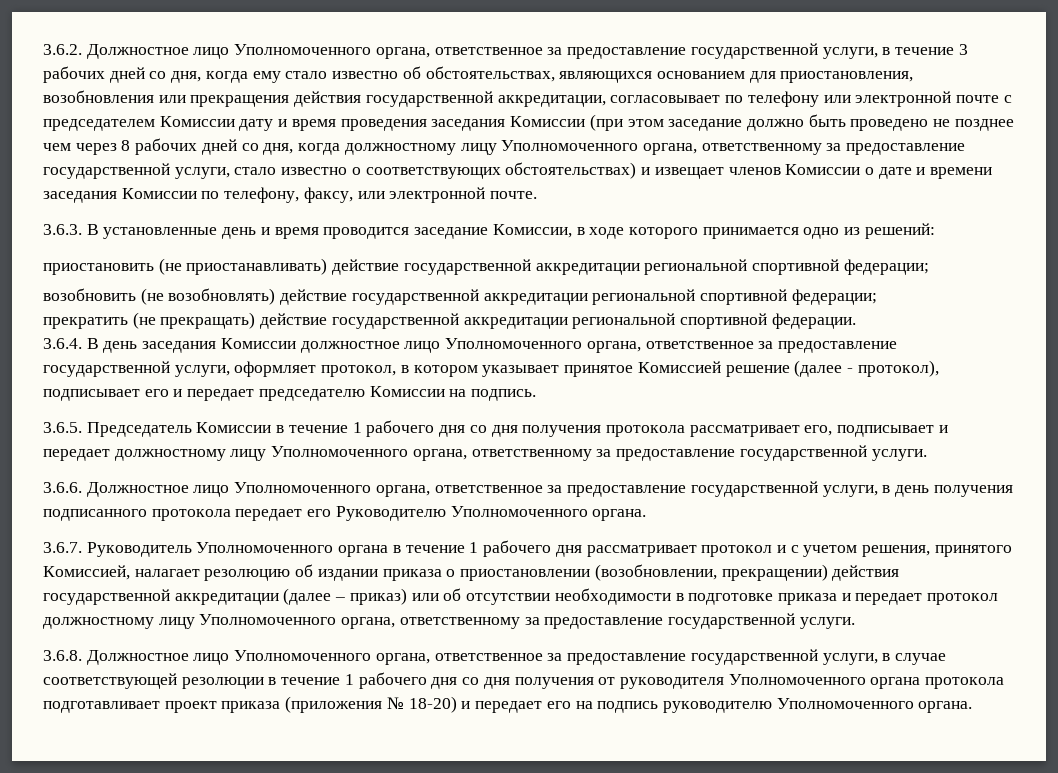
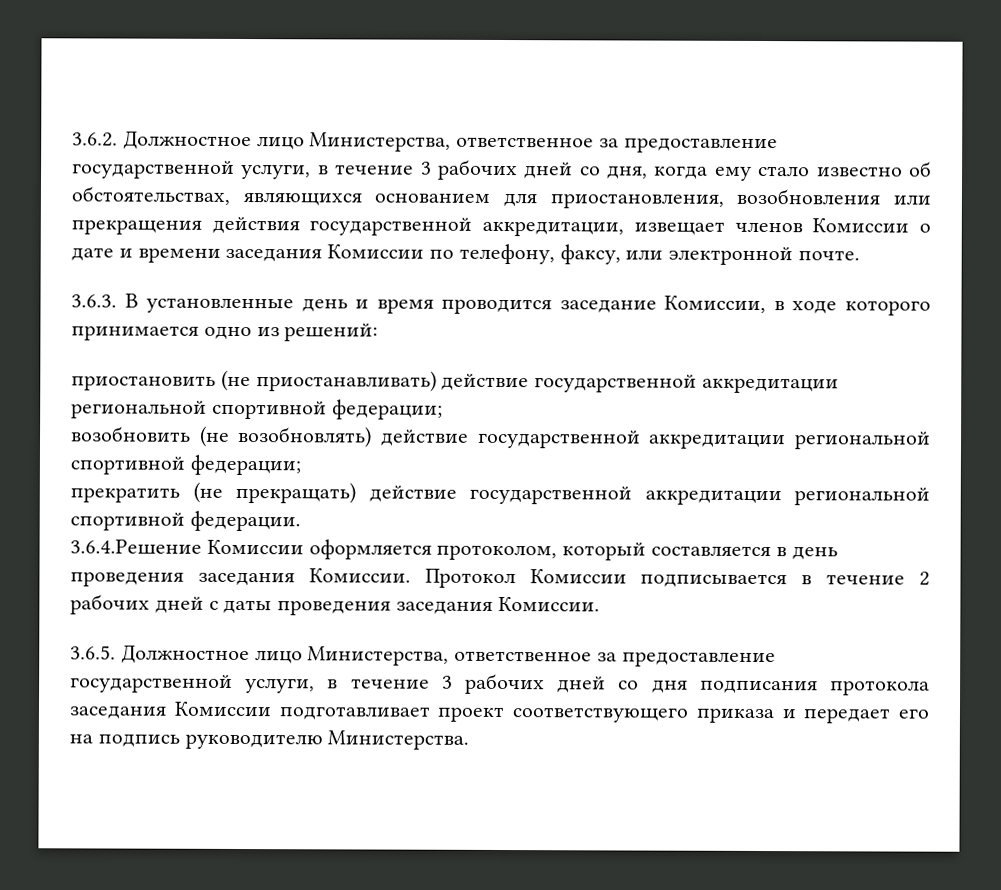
- 3.6.2. Должностное лицо Уполномоченного органа, ответственное за предоставление государственной услуги, в течение 3 рабочих дней со дня, когда ему стало известно об обстоятельствах, являющихся основанием для приостановления, возобновления или прекращения действия государственной аккредитации, согласовывает по телефону или электронной почте с председателем Комиссии дату и время проведения заседания Комиссии (при этом заседание должно быть проведено не позднее чем через 8 рабочих дней со дня, когда должностному лицу Уполномоченного органа, ответственному за предоставление государственной услуги, стало известно о соответствующих обстоятельствах) и извещает членов Комиссии о дате и времени заседания Комиссии по телефону, факсу, или электронной почте.
+ 3.6.2. Должностное лицо Министерства, ответственное за предоставление государственной услуги, в течение 3 рабочих дней со дня, когда ему стало известно об обстоятельствах, являющихся основанием для приостановления, возобновления или прекращения действия государственной аккредитации, извещает членов Комиссии о дате и времени заседания Комиссии по телефону, факсу, или электронной почте.
- 3.6.4. В день заседания Комиссии должностное лицо Уполномоченного органа, ответственное за предоставление государственной услуги, оформляет протокол, в котором указывает принятое Комиссией решение (далее - протокол), подписывает его и передает председателю Комиссии на подпись.
- 3.6.5. Председатель Комиссии в течение 1 рабочего дня со дня получения протокола рассматривает его, подписывает и передает должностному лицу Уполномоченного органа, ответственному за предоставление государственной услуги.
- 3.6.6. Должностное лицо Уполномоченного органа, ответственное за предоставление государственной услуги, в день получения подписанного протокола передает его Руководителю Уполномоченного органа.
- 3.6.7. Руководитель Уполномоченного органа в течение 1 рабочего дня рассматривает протокол и с учетом решения, принятого Комиссией, налагает резолюцию об издании приказа о приостановлении (возобновлении, прекращении) действия государственной аккредитации (далее – приказ) или об отсутствии необходимости в подготовке приказа и передает протокол должностному лицу Уполномоченного органа, ответственному за предоставление государственной услуги.
- 3.6.8. Должностное лицо Уполномоченного органа, ответственное за предоставление государственной услуги, в случае соответствующей резолюции в течение 1 рабочего дня со дня получения от руководителя Уполномоченного органа протокола подготавливает проект приказа (приложения № 18-20) и передает его на подпись руководителю Уполномоченного органа.
+ 3.6.4.Решение Комиссии оформляется протоколом, который составляется в день проведения заседания Комиссии. Протокол Комиссии подписывается в течение 2 рабочих дней с даты проведения заседания Комиссии.
+ 3.6.5. Должностное лицо Министерства, ответственное за предоставление государственной услуги, в течение 3 рабочих дней со дня подписания протокола заседания Комиссии подготавливает проект соответствующего приказа и передает его на подпись руководителю Министерства.

